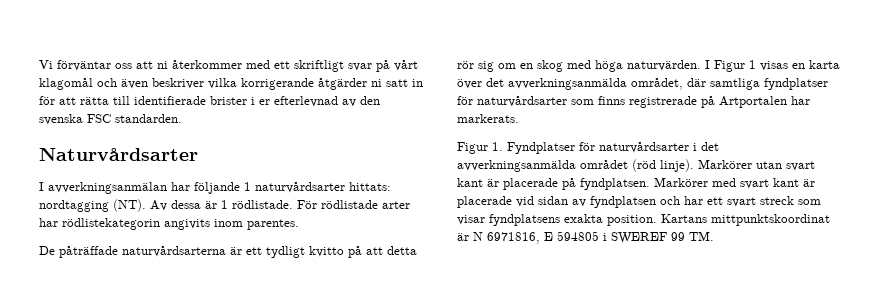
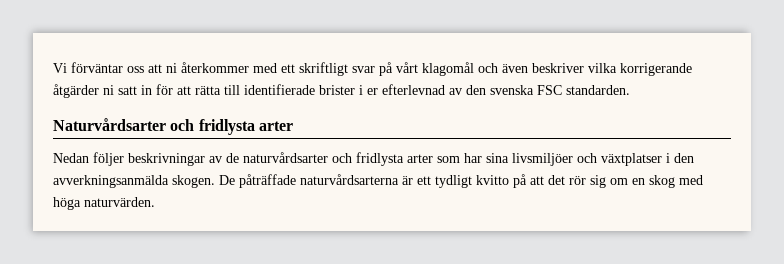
- Naturvårdsarter
- I avverkningsanmälan har följande 1 naturvårdsarter hittats: nordtagging (NT). Av dessa är 1 rödlistade. För rödlistade arter har rödlistekategorin angivits inom parentes.
- De påträffade naturvårdsarterna är ett tydligt kvitto på att detta rör sig om en skog med höga naturvärden. I Figur 1 visas en karta över det avverkningsanmälda området, där samtliga fyndplatser för naturvårdsarter som finns registrerade på Artportalen har markerats.
- Figur 1. Fyndplatser för naturvårdsarter i det avverkningsanmälda området (röd linje). Markörer utan svart kant är placerade på fyndplatsen. Markörer med svart kant är placerade vid sidan av fyndplatsen och har ett svart streck som visar fyndplatsens exakta position. Kartans mittpunktskoordinat är N 6971816, E 594805 i SWEREF 99 TM.
+ Naturvårdsarter och fridlysta arter
+ Nedan följer beskrivningar av de naturvårdsarter och fridlysta arter som har sina livsmiljöer och växtplatser i den avverkningsanmälda skogen. De påträffade naturvårdsarterna är ett tydligt kvitto på att det rör sig om en skog med höga naturvärden.

